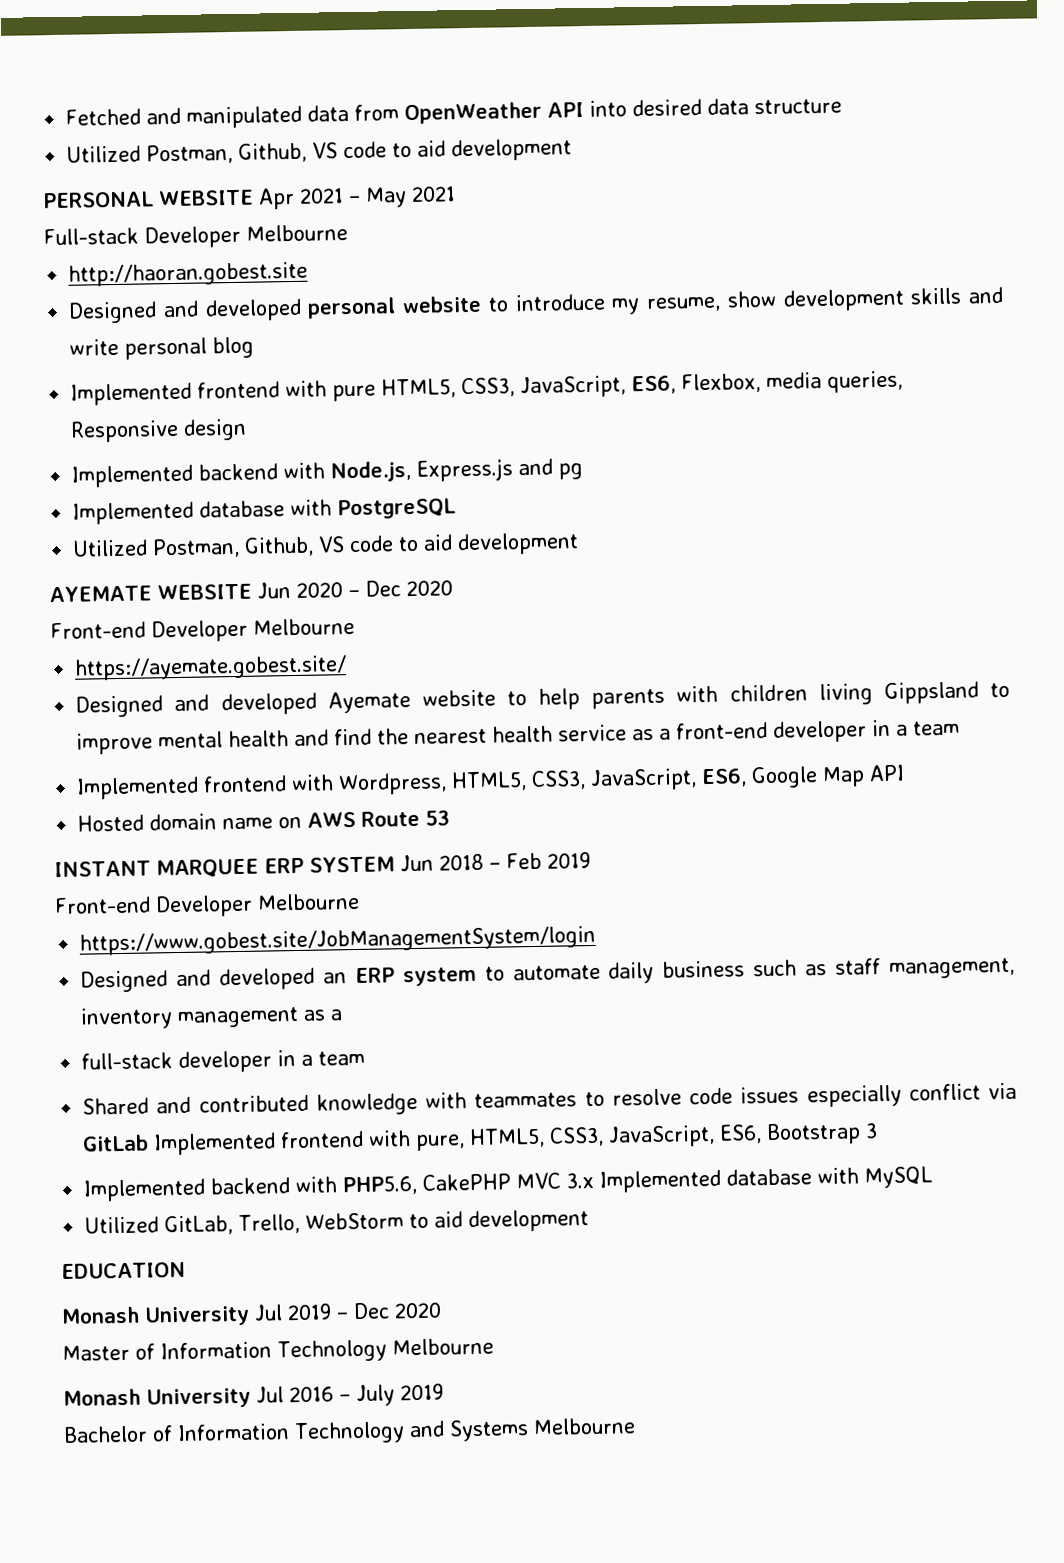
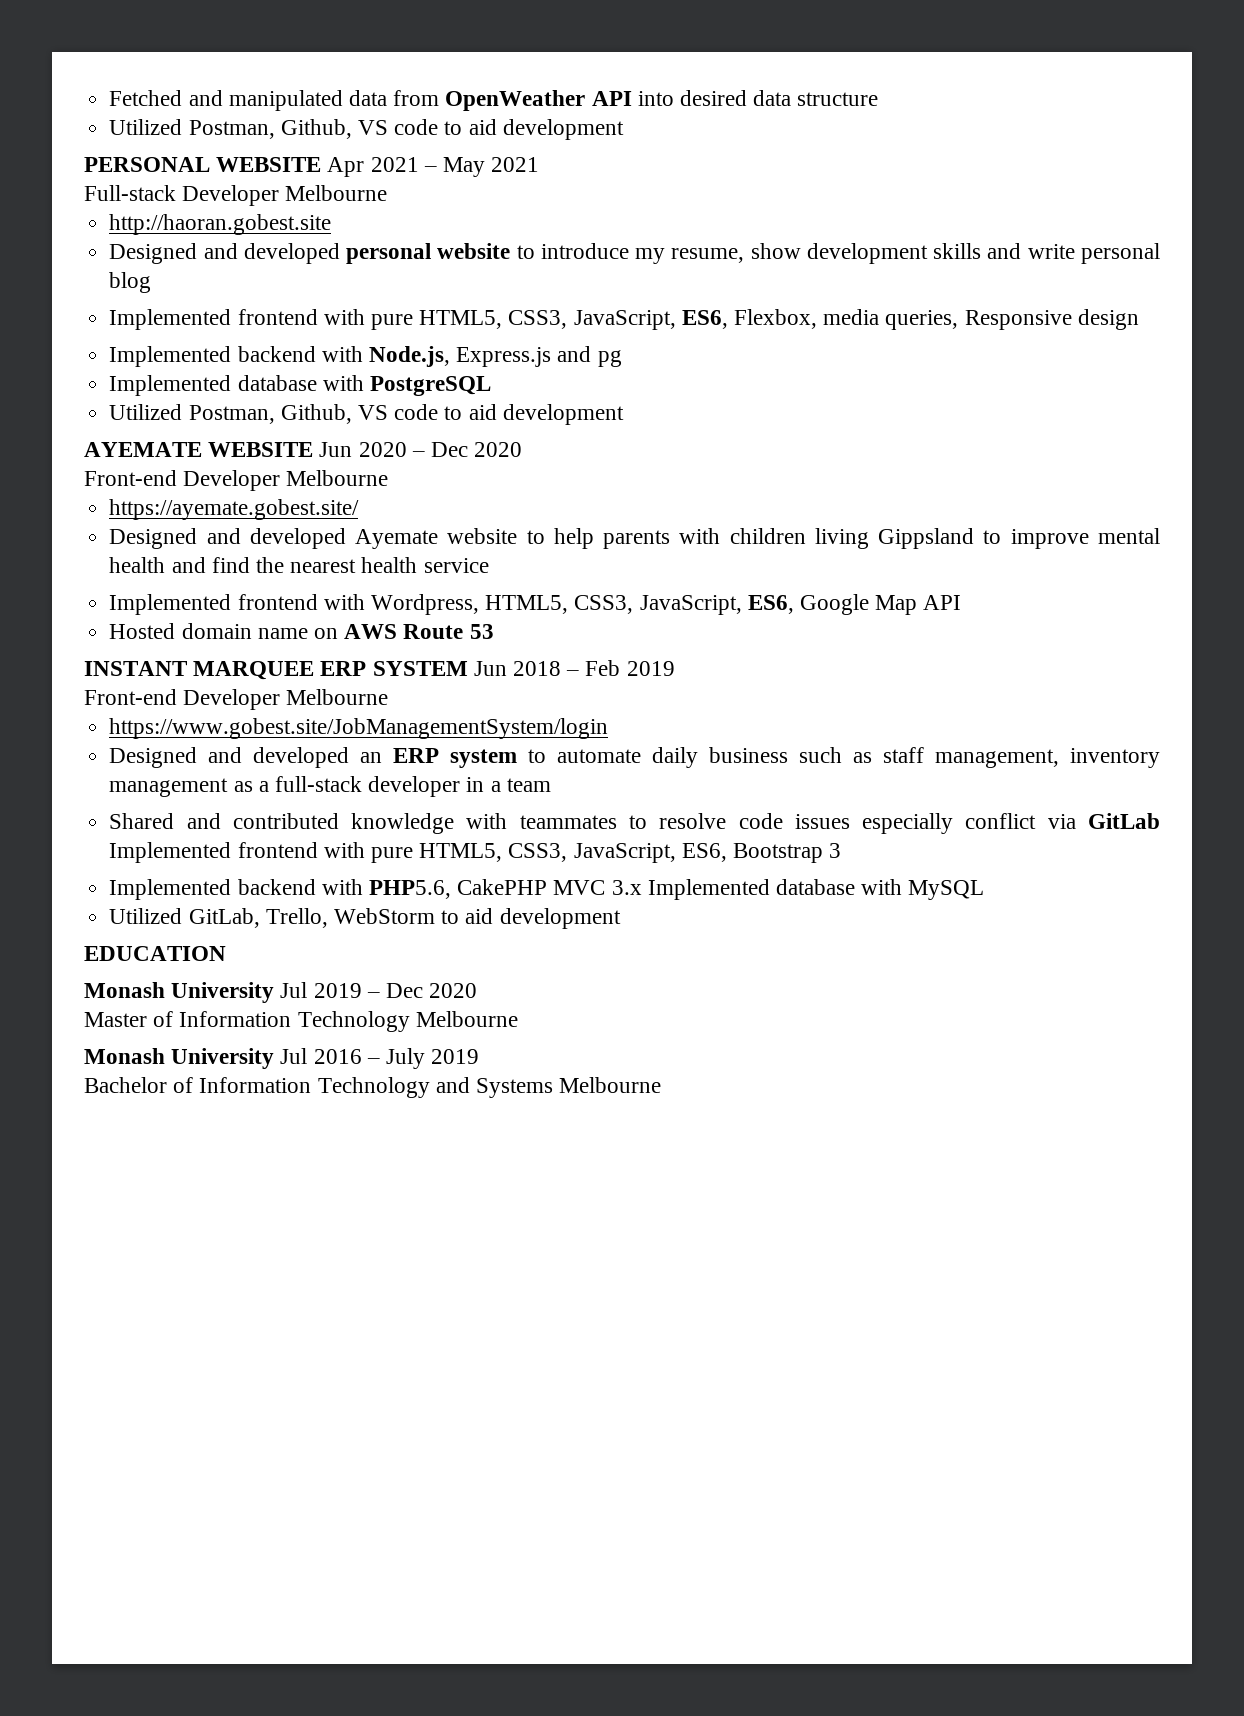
- Designed and developed Ayemate website to help parents with children living Gippsland to improve mental health and find the nearest health service as a front-end developer in a team
+ Designed and developed Ayemate website to help parents with children living Gippsland to improve mental health and find the nearest health service
- Designed and developed an ERP system to automate daily business such as staff management, inventory management as a
- full-stack developer in a team
+ Designed and developed an ERP system to automate daily business such as staff management, inventory management as a full-stack developer in a team
- Shared and contributed knowledge with teammates to resolve code issues especially conflict via GitLab Implemented frontend with pure, HTML5, CSS3, JavaScript, ES6, Bootstrap 3
+ Shared and contributed knowledge with teammates to resolve code issues especially conflict via GitLab Implemented frontend with pure HTML5, CSS3, JavaScript, ES6, Bootstrap 3

